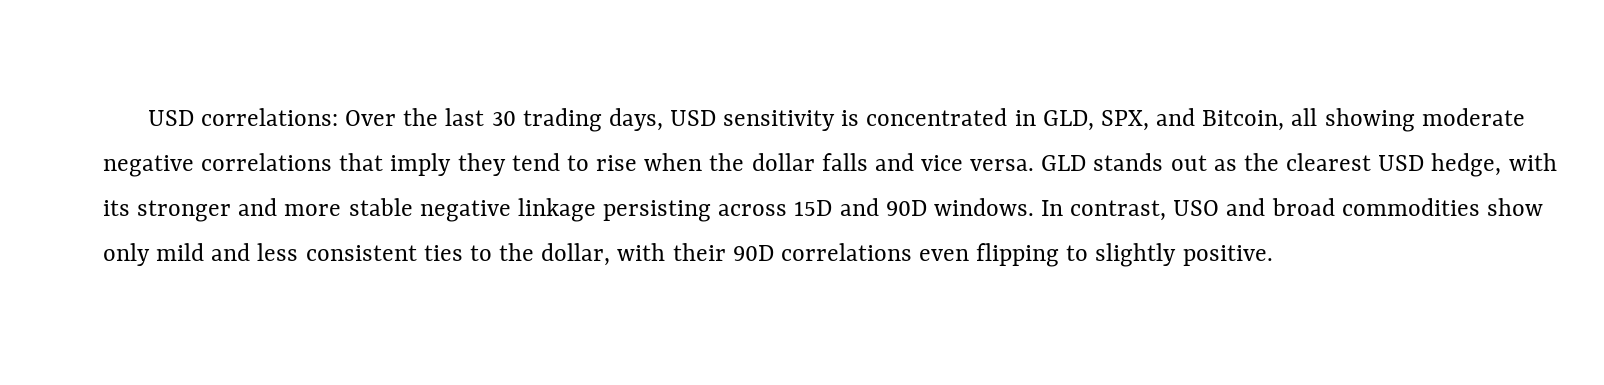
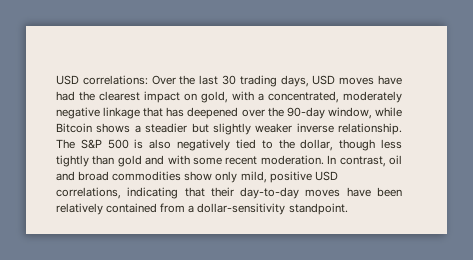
- USD correlations: Over the last 30 trading days, USD sensitivity is concentrated in GLD, SPX, and Bitcoin, all showing moderate negative correlations that imply they tend to rise when the dollar falls and vice versa. GLD stands out as the clearest USD hedge, with its stronger and more stable negative linkage persisting across 15D and 90D windows.
+ USD correlations: Over the last 30 trading days, USD moves have had the clearest impact on gold, with a concentrated, moderately negative linkage that has deepened over the 90-day window, while Bitcoin shows a steadier but slightly weaker inverse relationship. The S&P 500 is also negatively tied to the dollar, though less tightly than gold and with some recent moderation.
- In contrast, USO and broad commodities show only mild and less consistent ties to the dollar, with their 90D correlations even flipping to slightly positive.
+ In contrast, oil and broad commodities show only mild, positive USD correlations, indicating that their day-to-day moves have been relatively contained from a dollar-sensitivity standpoint.

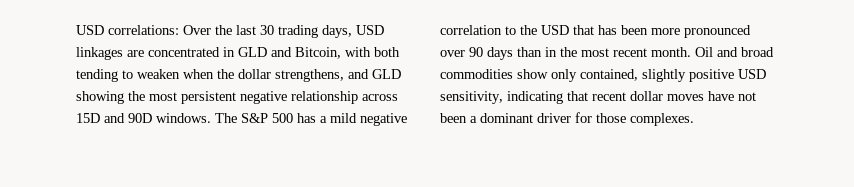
- USD correlations: Over the last 30 trading days, USD moves have had the clearest impact on gold, with a concentrated, moderately negative linkage that has deepened over the 90-day window, while Bitcoin shows a steadier but slightly weaker inverse relationship. The S&P 500 is also negatively tied to the dollar, though less tightly than gold and with some recent moderation. In contrast, oil and broad commodities show only mild, positive USD correlations, indicating that their day-to-day moves have been relatively contained from a dollar-sensitivity standpoint.
+ USD correlations: Over the last 30 trading days, USD linkages are concentrated in GLD and Bitcoin, with both tending to weaken when the dollar strengthens, and GLD showing the most persistent negative relationship across 15D and 90D windows. The S&P 500 has a mild negative correlation to the USD that has been more pronounced over 90 days than in the most recent month. Oil and broad commodities show only contained, slightly positive USD sensitivity, indicating that recent dollar moves have not been a dominant driver for those complexes.

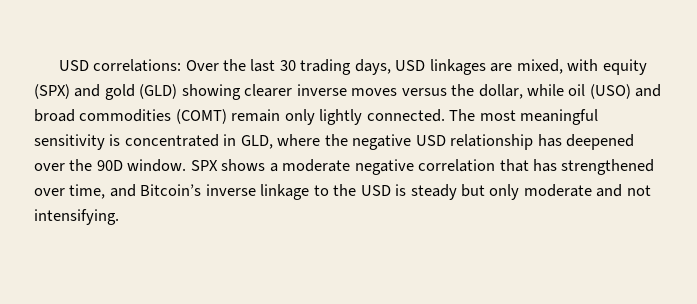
- USD correlations: Over the last 30 trading days, USD linkages are concentrated in GLD and Bitcoin, with both tending to weaken when the dollar strengthens, and GLD showing the most persistent negative relationship across 15D and 90D windows. The S&P 500 has a mild negative correlation to the USD that has been more pronounced over 90 days than in the most recent month. Oil and broad commodities show only contained, slightly positive USD sensitivity, indicating that recent dollar moves have not been a dominant driver for those complexes.
+ USD correlations: Over the last 30 trading days, USD linkages are mixed, with equity (SPX) and gold (GLD) showing clearer inverse moves versus the dollar, while oil (USO) and broad commodities (COMT) remain only lightly connected. The most meaningful sensitivity is concentrated in GLD, where the negative USD relationship has deepened over the 90D window. SPX shows a moderate negative correlation that has strengthened over time, and Bitcoin’s inverse linkage to the USD is steady but only moderate and not intensifying.

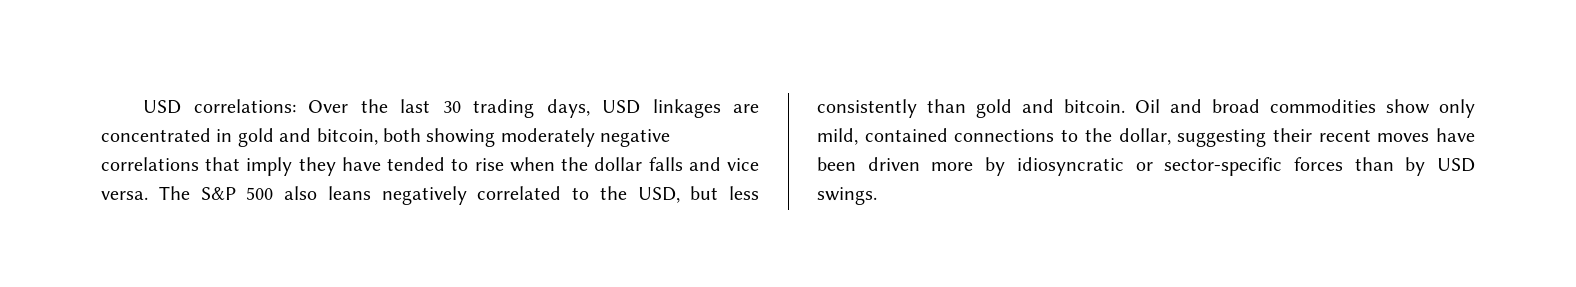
- USD correlations: Over the last 30 trading days, USD linkages are mixed, with equity (SPX) and gold (GLD) showing clearer inverse moves versus the dollar, while oil (USO) and broad commodities (COMT) remain only lightly connected. The most meaningful sensitivity is concentrated in GLD, where the negative USD relationship has deepened over the 90D window. SPX shows a moderate negative correlation that has strengthened over time, and Bitcoin’s inverse linkage to the USD is steady but only moderate and not intensifying.
+ USD correlations: Over the last 30 trading days, USD linkages are concentrated in gold and bitcoin, both showing moderately negative correlations that imply they have tended to rise when the dollar falls and vice versa. The S&P 500 also leans negatively correlated to the USD, but less consistently than gold and bitcoin. Oil and broad commodities show only mild, contained connections to the dollar, suggesting their recent moves have been driven more by idiosyncratic or sector-specific forces than by USD swings.

